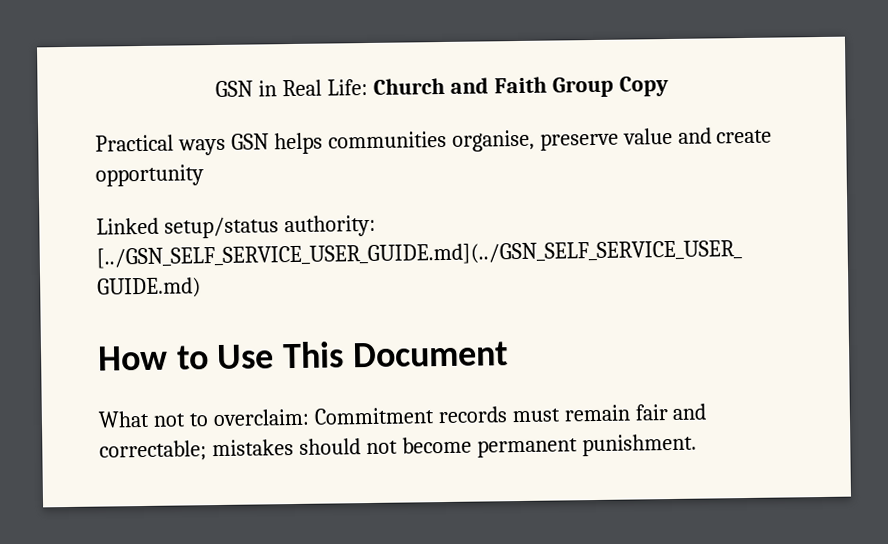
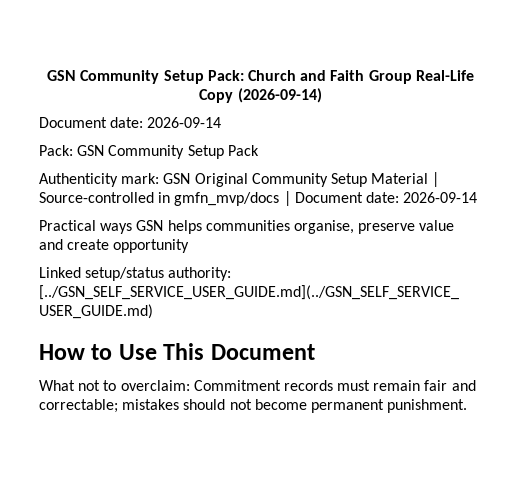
- GSN in Real Life: Church and Faith Group Copy
+ GSN Community Setup Pack: Church and Faith Group Real-Life Copy (2026-09-14)
+ Document date: 2026-09-14
+ Pack: GSN Community Setup Pack
+ Authenticity mark: GSN Original Community Setup Material | Source-controlled in gmfn_mvp/docs | Document date: 2026-09-14

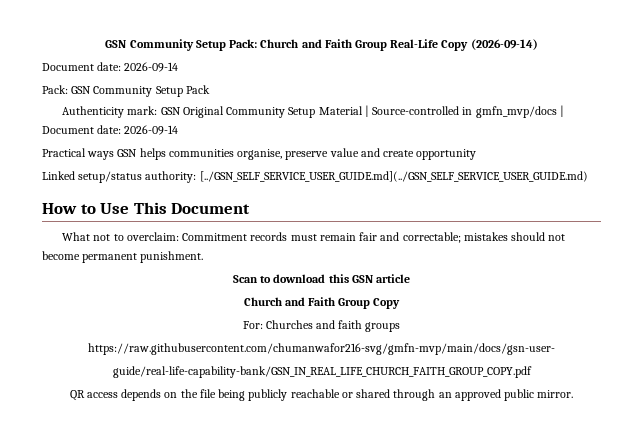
+ Scan to download this GSN article
+ Church and Faith Group Copy
+ For: Churches and faith groups
+ https://raw.githubusercontent.com/chumanwafor216-svg/gmfn-mvp/main/docs/gsn-user-
+ guide/real-life-capability-bank/GSN_IN_REAL_LIFE_CHURCH_FAITH_GROUP_COPY.pdf
+ QR access depends on the file being publicly reachable or shared through an approved public mirror.

